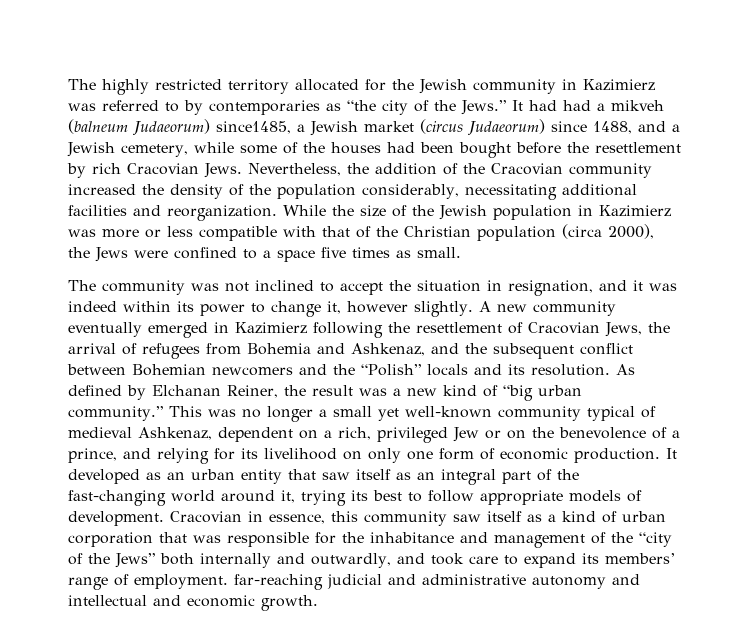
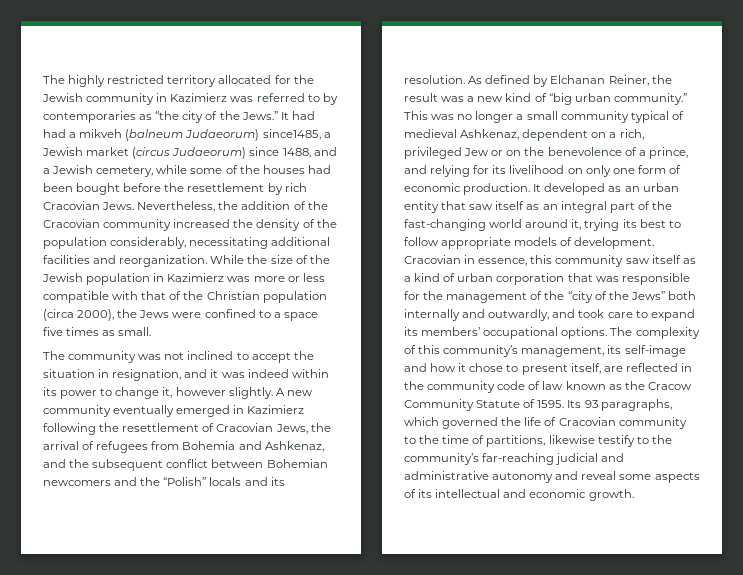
- This was no longer a small yet well-known community typical of medieval Ashkenaz, dependent on a rich, privileged Jew or on the benevolence of a prince, and relying for its livelihood on only one form of economic production.
+ This was no longer a small community typical of medieval Ashkenaz, dependent on a rich, privileged Jew or on the benevolence of a prince, and relying for its livelihood on only one form of economic production.
- Cracovian in essence, this community saw itself as a kind of urban corporation that was responsible for the inhabitance and management of the “city of the Jews” both internally and outwardly, and took care to expand its members’ range of employment. far-reaching judicial and administrative autonomy and intellectual and economic growth.
+ Cracovian in essence, this community saw itself as a kind of urban corporation that was responsible for the management of the “city of the Jews” both internally and outwardly, and took care to expand its members’ occupational options. The complexity of this community’s management, its self-image and how it chose to present itself, are reflected in the community code of law known as the Cracow Community Statute of 1595. Its 93 paragraphs, which governed the life of Cracovian community to the time of partitions, likewise testify to the community’s far-reaching judicial and administrative autonomy and reveal some aspects of its intellectual and economic growth.

